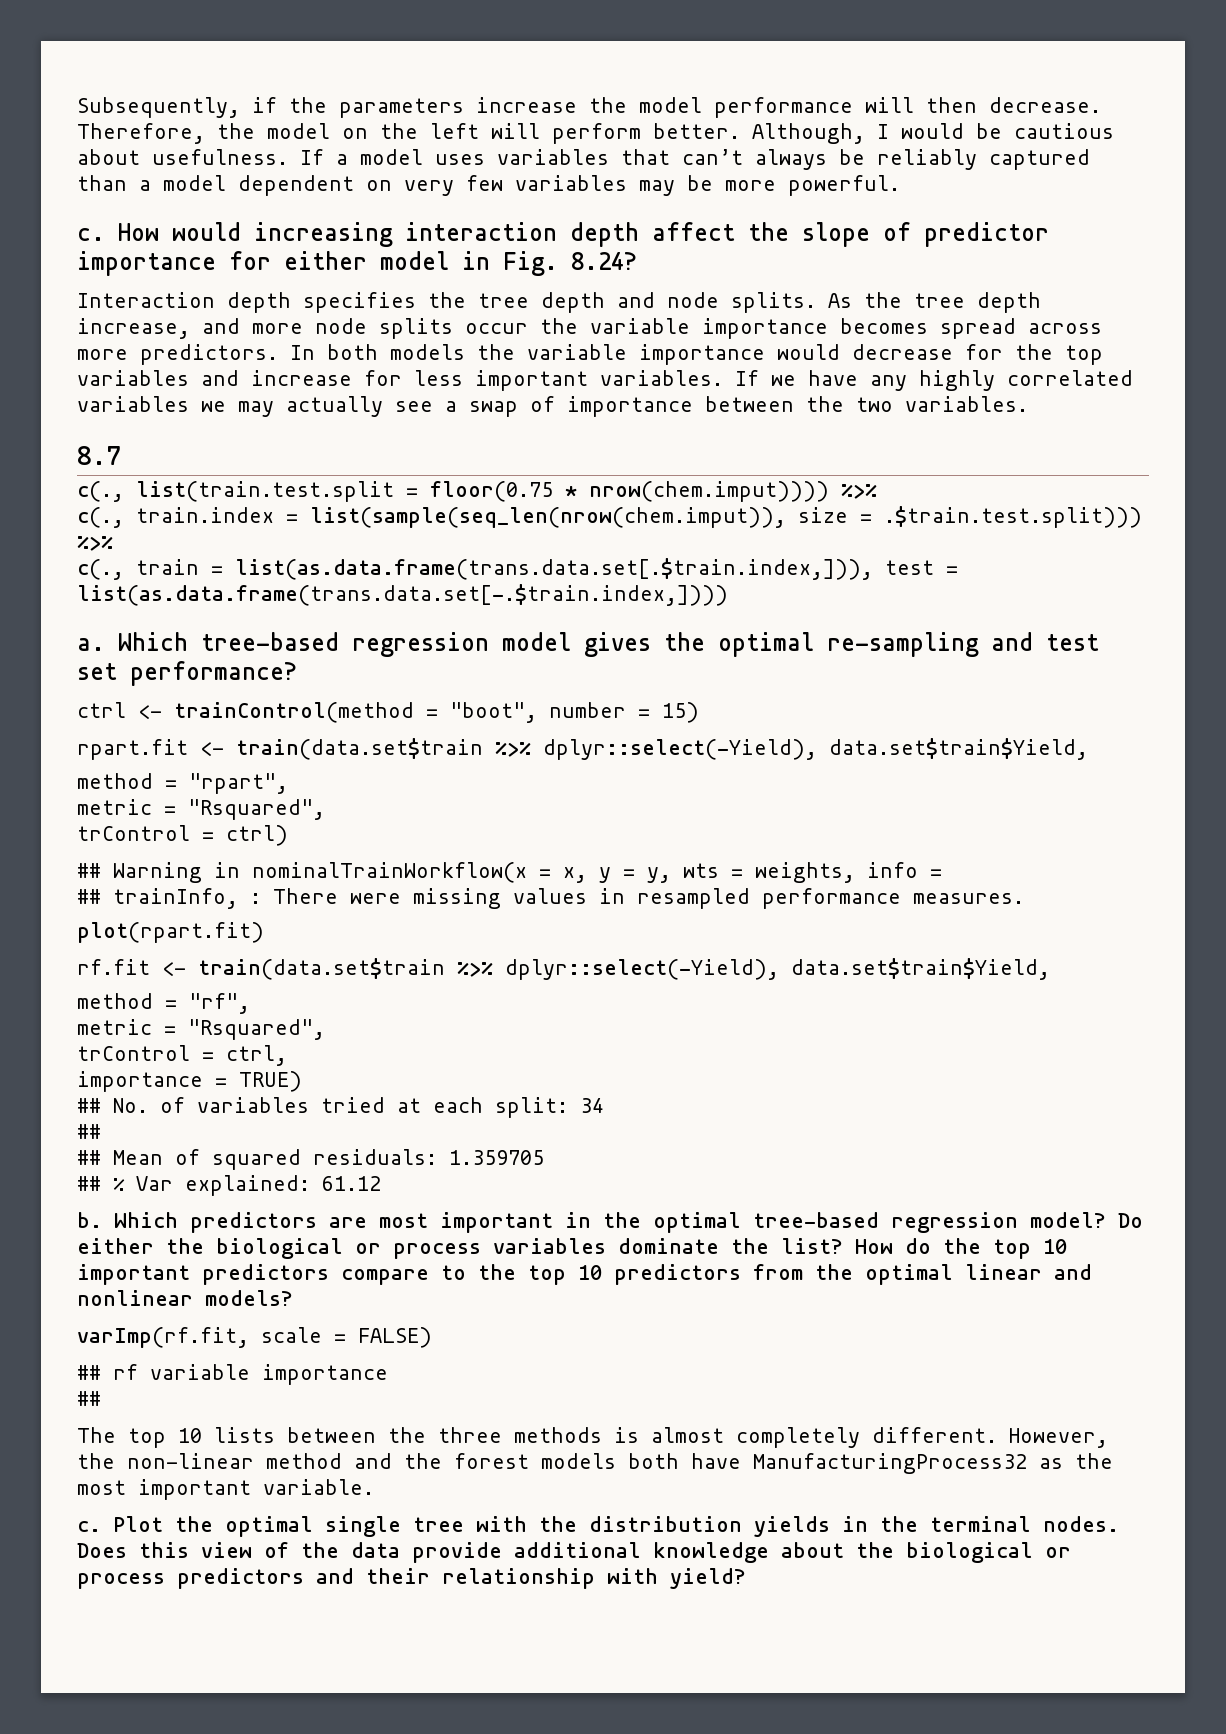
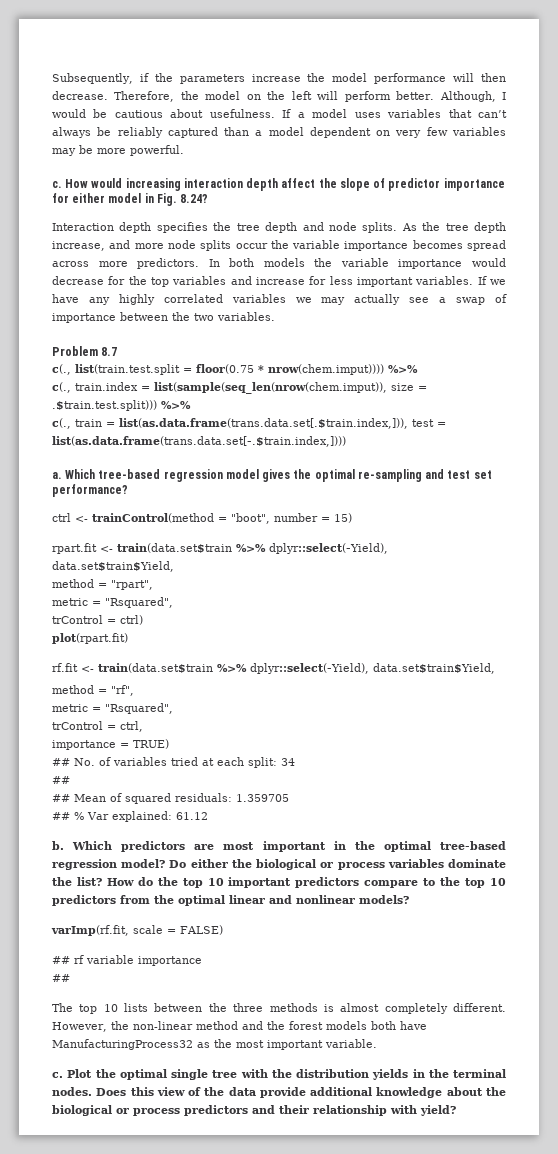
- 8.7
+ Problem 8.7
- ## Warning in nominalTrainWorkflow(x = x, y = y, wts = weights, info =
- ## trainInfo, : There were missing values in resampled performance measures.

